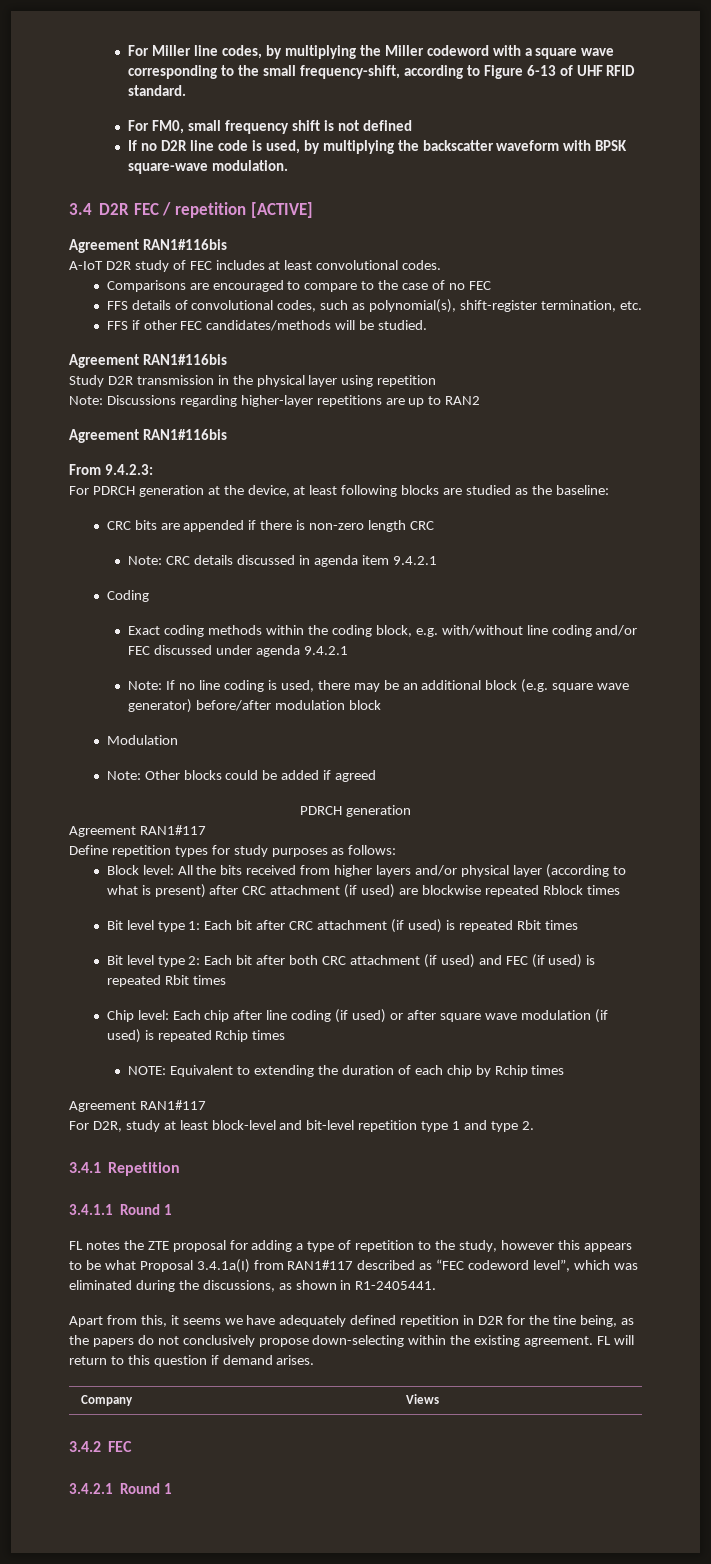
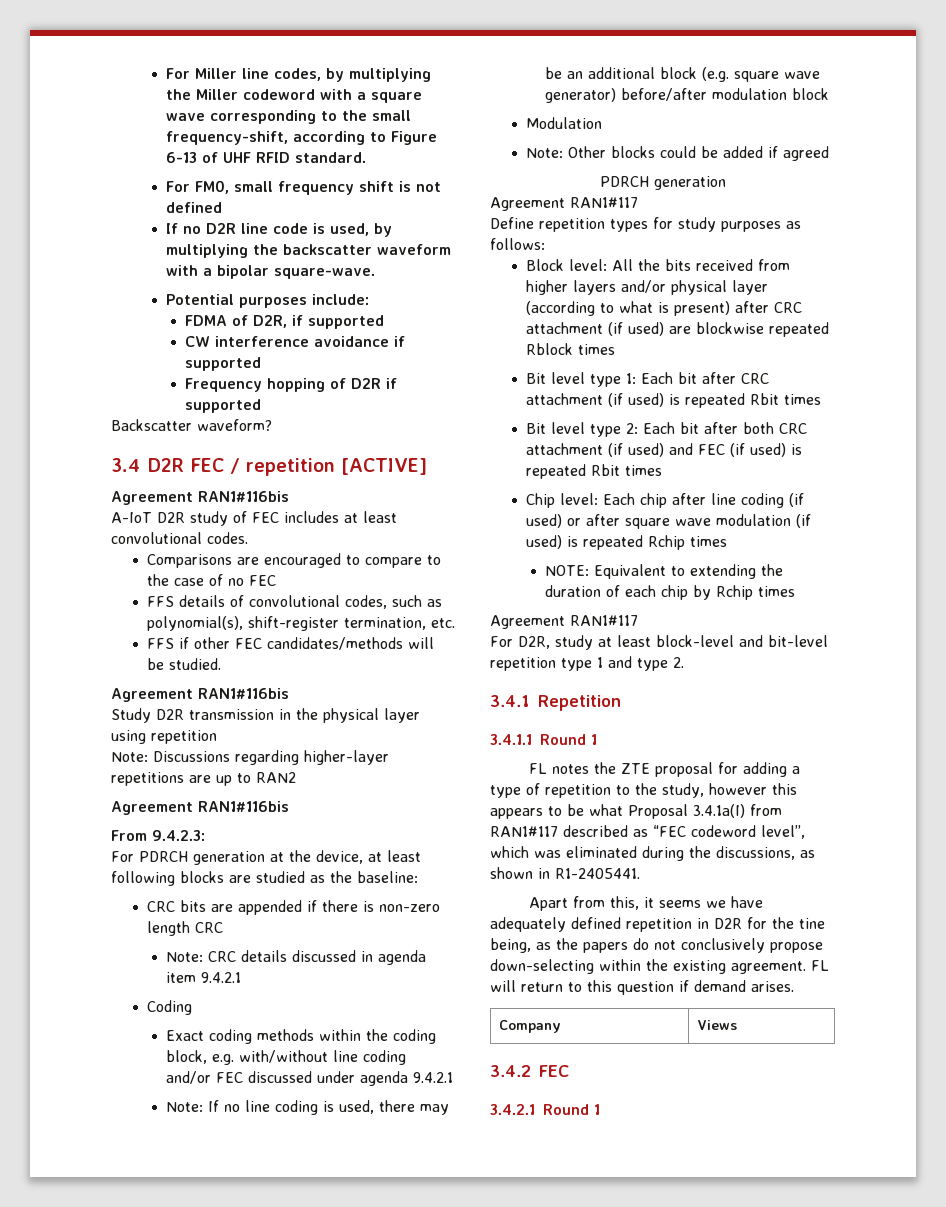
- If no D2R line code is used, by multiplying the backscatter waveform with BPSK square-wave modulation.
+ If no D2R line code is used, by multiplying the backscatter waveform with a bipolar square-wave.
+ Potential purposes include:
+ FDMA of D2R, if supported
+ CW interference avoidance if supported
+ Frequency hopping of D2R if supported
+ Backscatter waveform?

